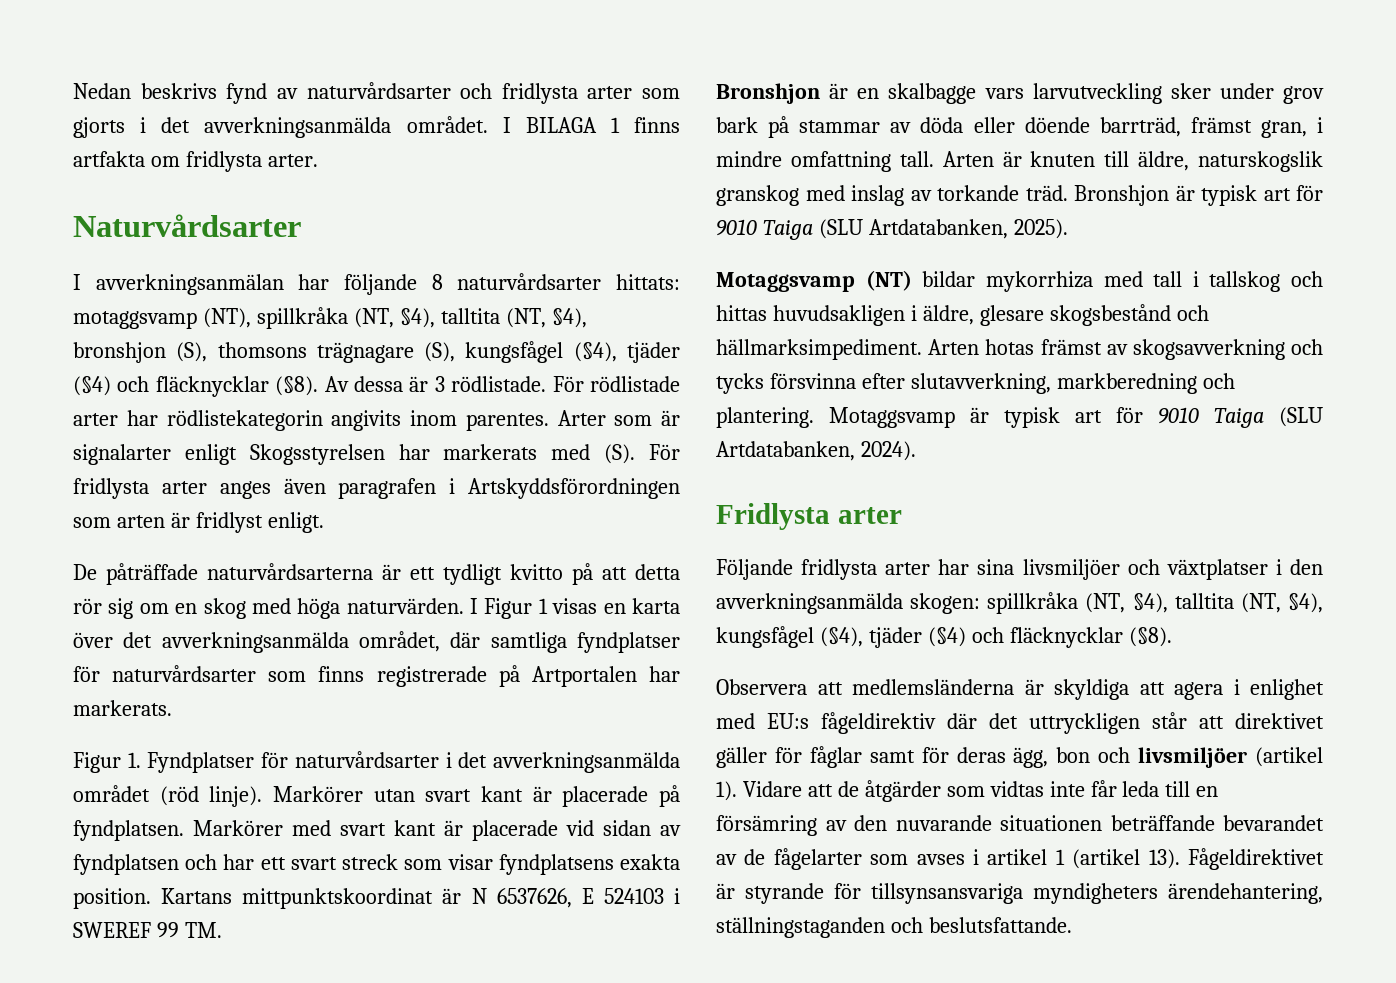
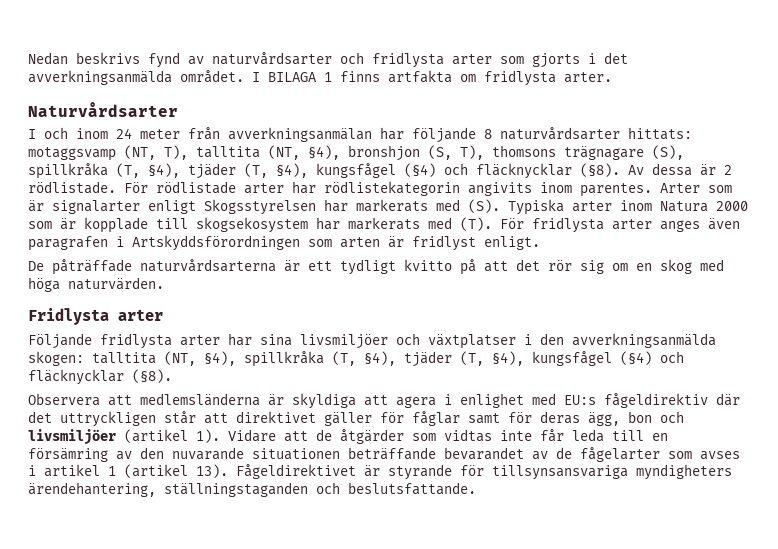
- I avverkningsanmälan har följande 8 naturvårdsarter hittats: motaggsvamp (NT), spillkråka (NT, §4), talltita (NT, §4), bronshjon (S), thomsons trägnagare (S), kungsfågel (§4), tjäder (§4) och fläcknycklar (§8).
+ I och inom 24 meter från avverkningsanmälan har följande 8 naturvårdsarter hittats: motaggsvamp (NT, T), talltita (NT, §4), bronshjon (S, T), thomsons trägnagare (S), spillkråka (T, §4), tjäder (T, §4), kungsfågel (§4) och fläcknycklar (§8).
- Av dessa är 3 rödlistade.
+ Av dessa är 2 rödlistade.
- Arter som är signalarter enligt Skogsstyrelsen har markerats med (S). För fridlysta arter anges även paragrafen i Artskyddsförordningen som arten är fridlyst enligt.
+ Arter som är signalarter enligt Skogsstyrelsen har markerats med (S). Typiska arter inom Natura 2000 som är kopplade till skogsekosystem har markerats med (T). För fridlysta arter anges även paragrafen i Artskyddsförordningen som arten är fridlyst enligt.
- De påträffade naturvårdsarterna är ett tydligt kvitto på att detta rör sig om en skog med höga naturvärden. I Figur 1 visas en karta över det avverkningsanmälda området, där samtliga fyndplatser för naturvårdsarter som finns registrerade på Artportalen har markerats.
- Figur 1. Fyndplatser för naturvårdsarter i det avverkningsanmälda området (röd linje). Markörer utan svart kant är placerade på fyndplatsen. Markörer med svart kant är placerade vid sidan av fyndplatsen och har ett svart streck som visar fyndplatsens exakta position. Kartans mittpunktskoordinat är N 6537626, E 524103 i SWEREF 99 TM.
- Bronshjon är en skalbagge vars larvutveckling sker under grov bark på stammar av döda eller döende barrträd, främst gran, i mindre omfattning tall. Arten är knuten till äldre, naturskogslik granskog med inslag av torkande träd. Bronshjon är typisk art för 9010 Taiga (SLU Artdatabanken, 2025).
- Motaggsvamp (NT) bildar mykorrhiza med tall i tallskog och hittas huvudsakligen i äldre, glesare skogsbestånd och hällmarksimpediment. Arten hotas främst av skogsavverkning och tycks försvinna efter slutavverkning, markberedning och plantering. Motaggsvamp är typisk art för 9010 Taiga (SLU Artdatabanken, 2024).
+ De påträffade naturvårdsarterna är ett tydligt kvitto på att det rör sig om en skog med höga naturvärden.
- Följande fridlysta arter har sina livsmiljöer och växtplatser i den avverkningsanmälda skogen: spillkråka (NT, §4), talltita (NT, §4), kungsfågel (§4), tjäder (§4) och fläcknycklar (§8).
+ Följande fridlysta arter har sina livsmiljöer och växtplatser i den avverkningsanmälda skogen: talltita (NT, §4), spillkråka (T, §4), tjäder (T, §4), kungsfågel (§4) och fläcknycklar (§8).

